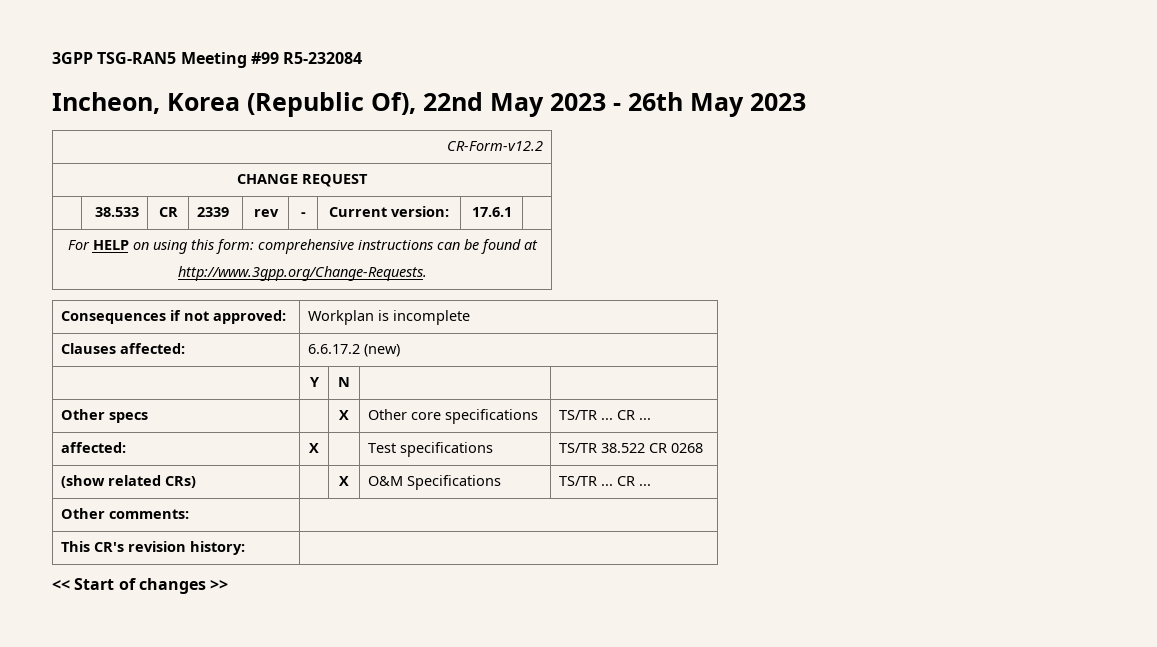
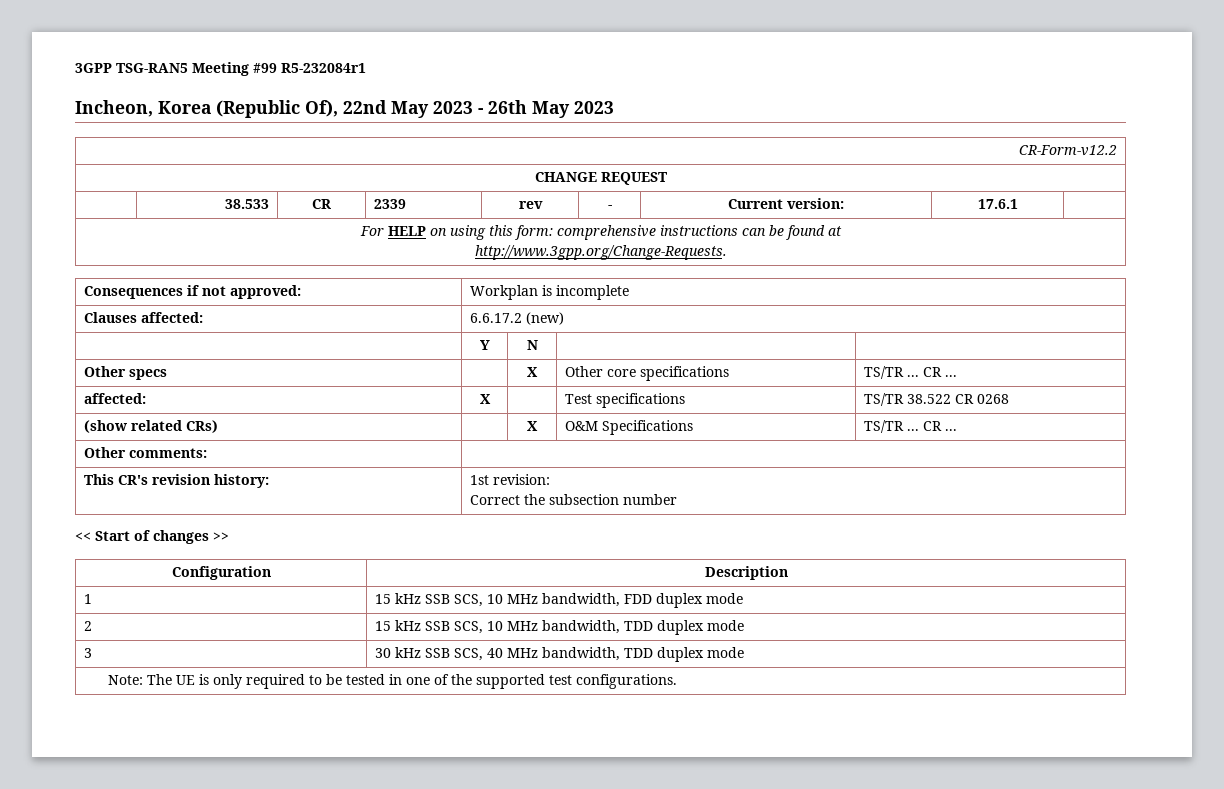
- 3GPP TSG-RAN5 Meeting #99 R5-232084
+ 3GPP TSG-RAN5 Meeting #99 R5-232084r1
- This CR's revision history: |
+ This CR's revision history: | 1st revision:
+ Correct the subsection number
+ Configuration | Description
+ 1 | 15 kHz SSB SCS, 10 MHz bandwidth, FDD duplex mode
+ 2 | 15 kHz SSB SCS, 10 MHz bandwidth, TDD duplex mode
+ 3 | 30 kHz SSB SCS, 40 MHz bandwidth, TDD duplex mode
+ Note: The UE is only required to be tested in one of the supported test configurations.

